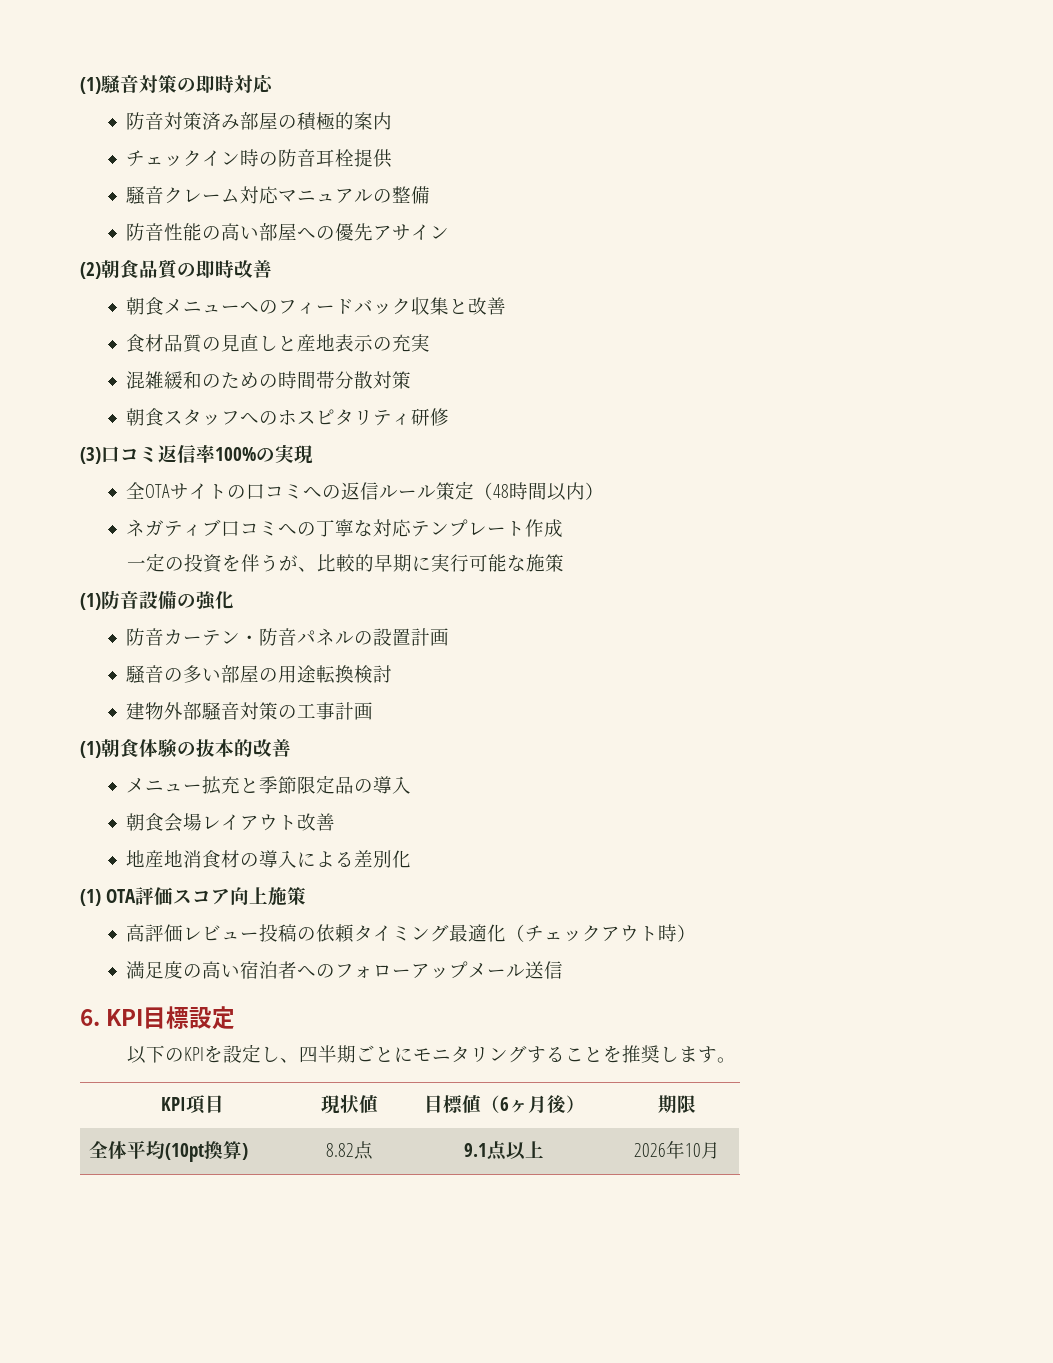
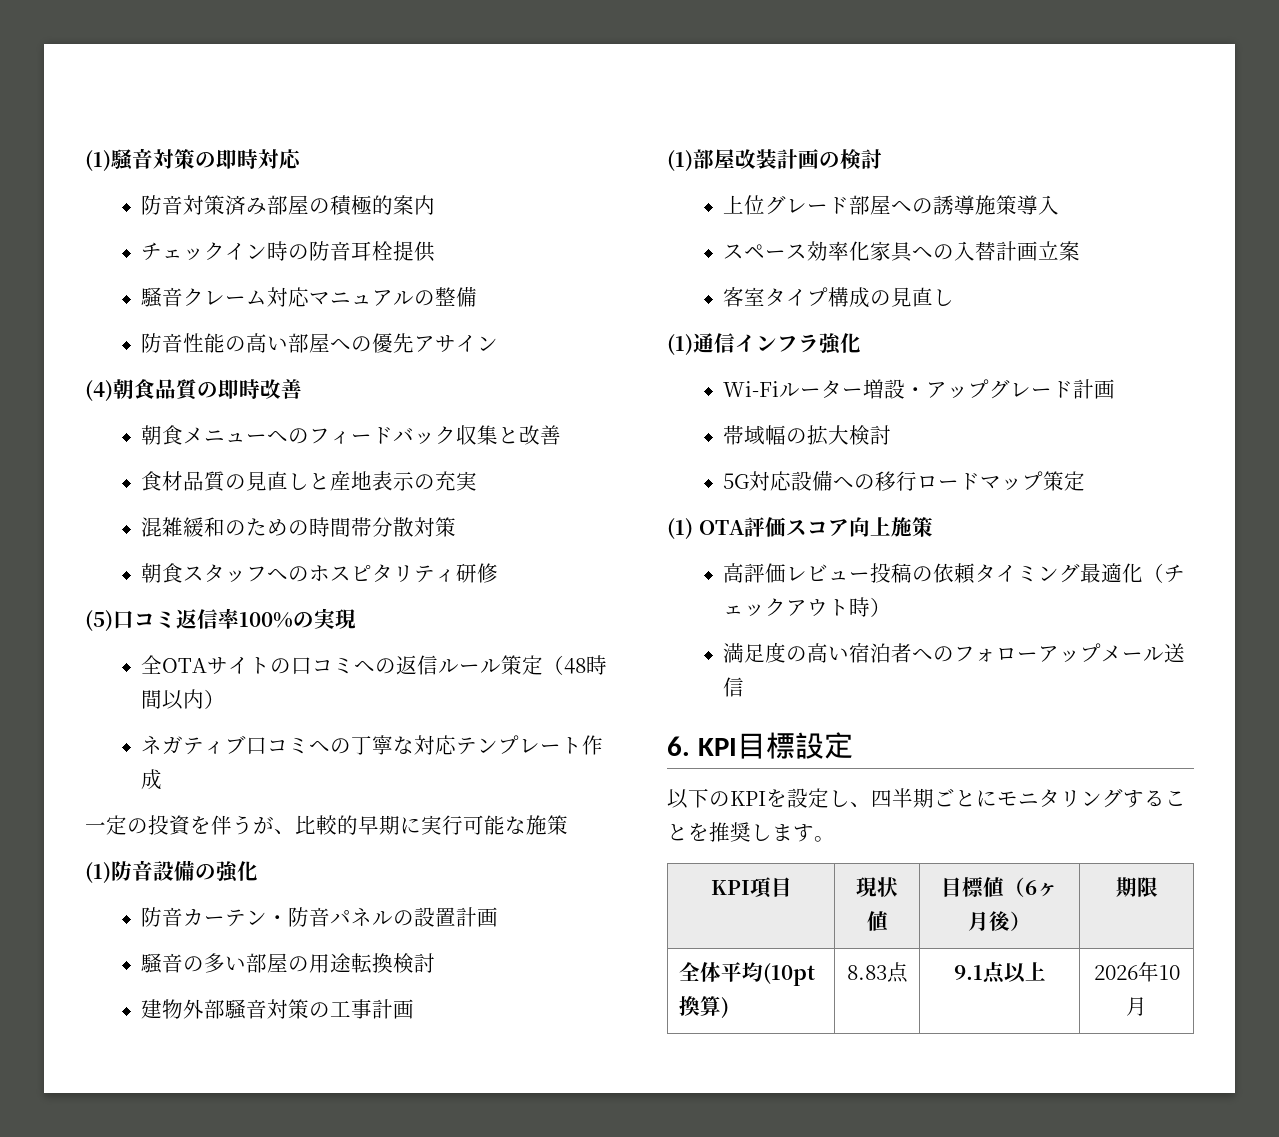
- (2)朝食品質の即時改善
+ (4)朝食品質の即時改善
- (3)口コミ返信率100%の実現
+ (5)口コミ返信率100%の実現
- (1)朝食体験の抜本的改善
- メニュー拡充と季節限定品の導入
- 朝食会場レイアウト改善
- 地産地消食材の導入による差別化
+ (1)部屋改装計画の検討
+ 上位グレード部屋への誘導施策導入
+ スペース効率化家具への入替計画立案
+ 客室タイプ構成の見直し
+ (1)通信インフラ強化
+ Wi-Fiルーター増設・アップグレード計画
+ 帯域幅の拡大検討
+ 5G対応設備への移行ロードマップ策定
- 全体平均(10pt換算) | 8.82点 | 9.1点以上 | 2026年10月
+ 全体平均(10pt換算) | 8.83点 | 9.1点以上 | 2026年10月

